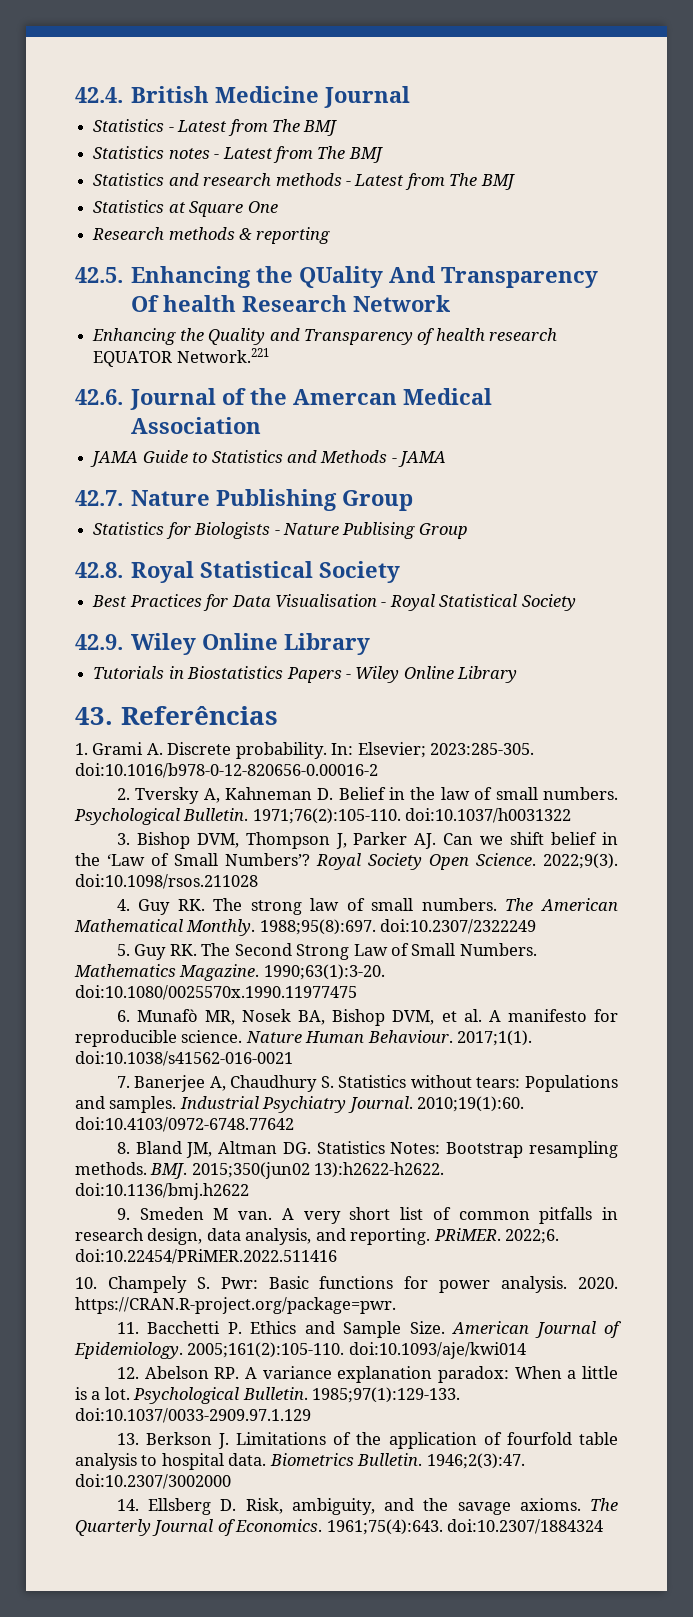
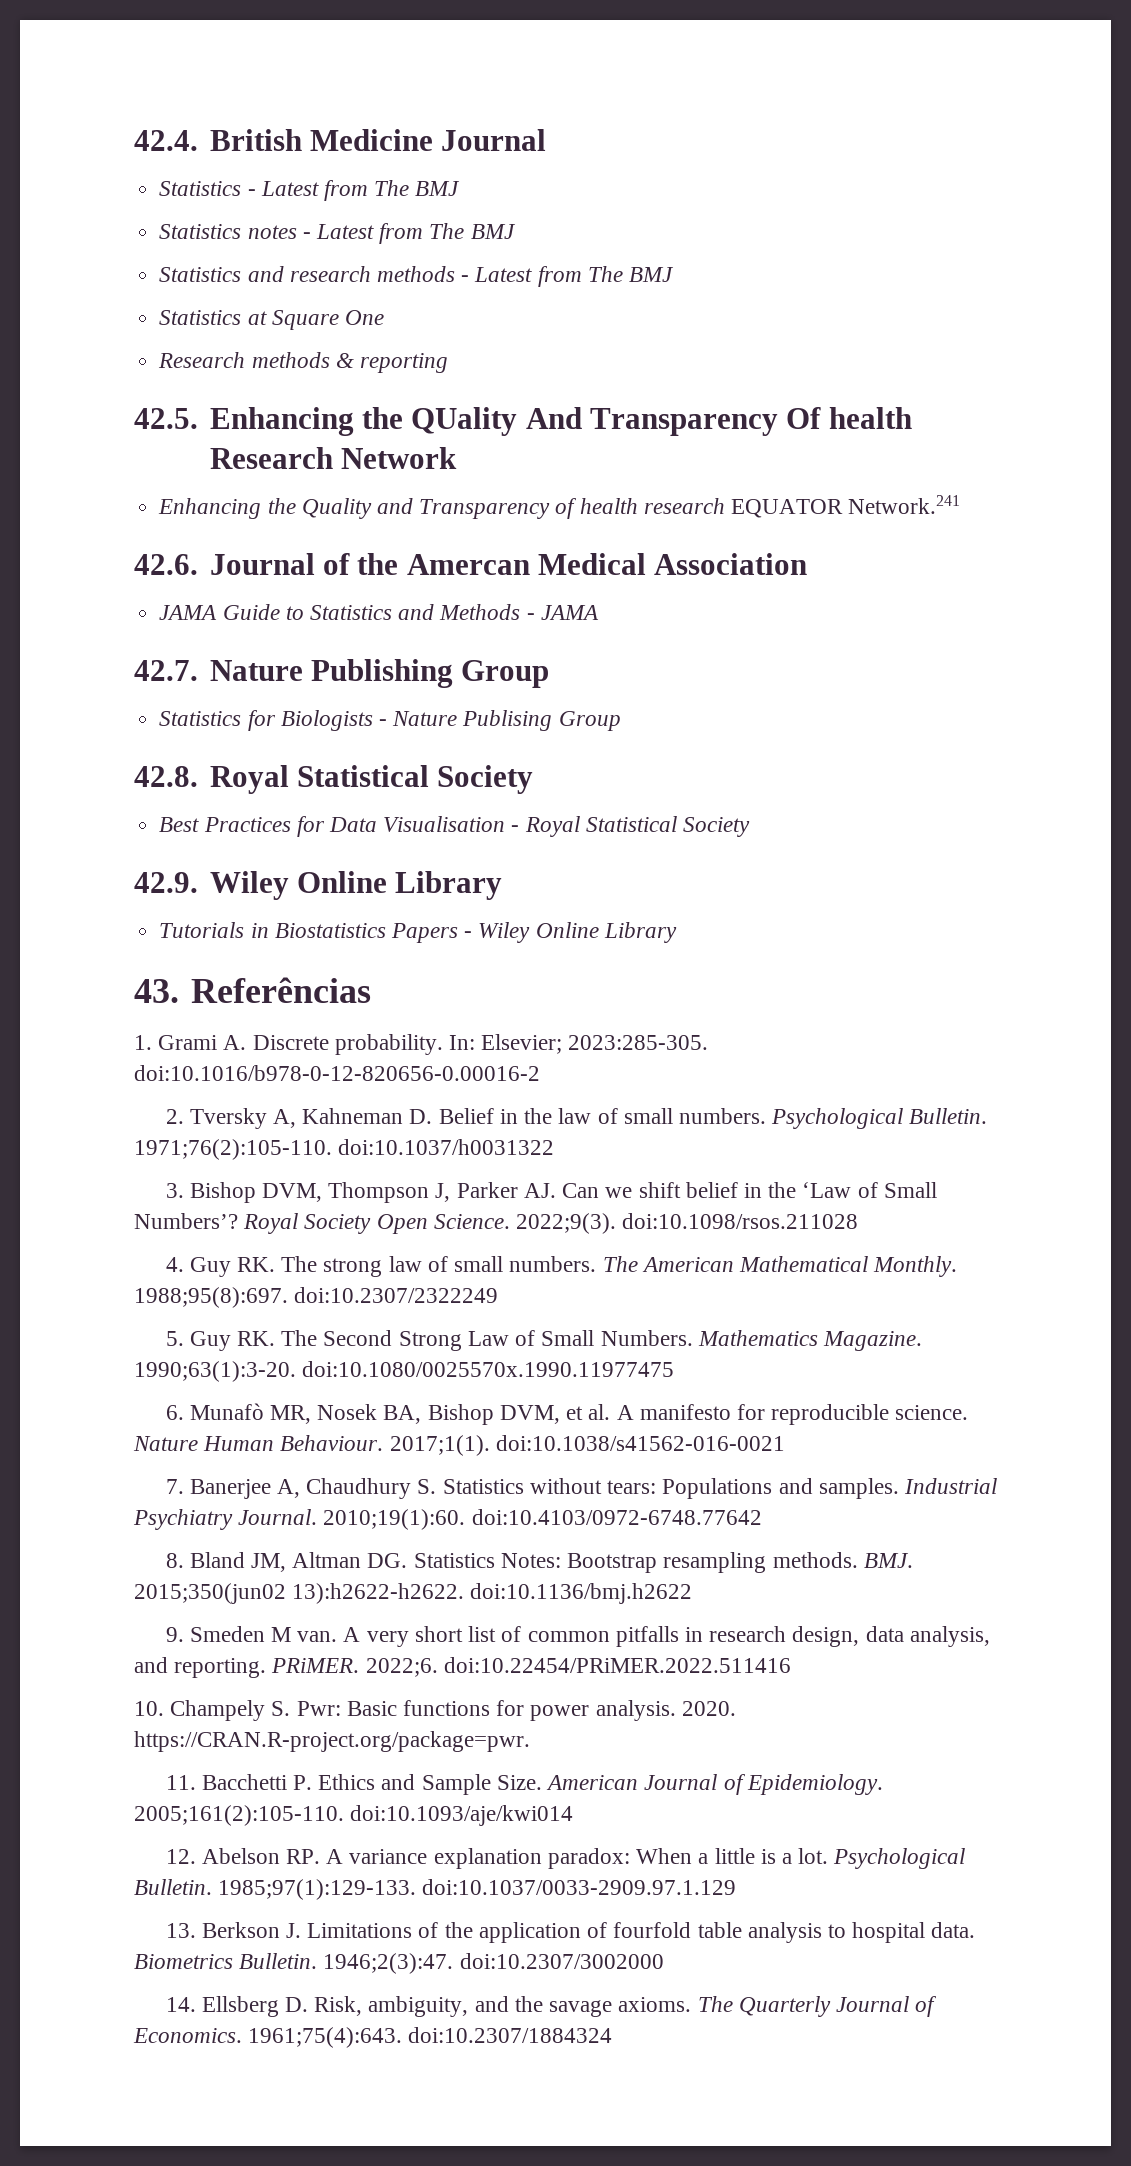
- Enhancing the Quality and Transparency of health research EQUATOR Network.221
+ Enhancing the Quality and Transparency of health research EQUATOR Network.241

